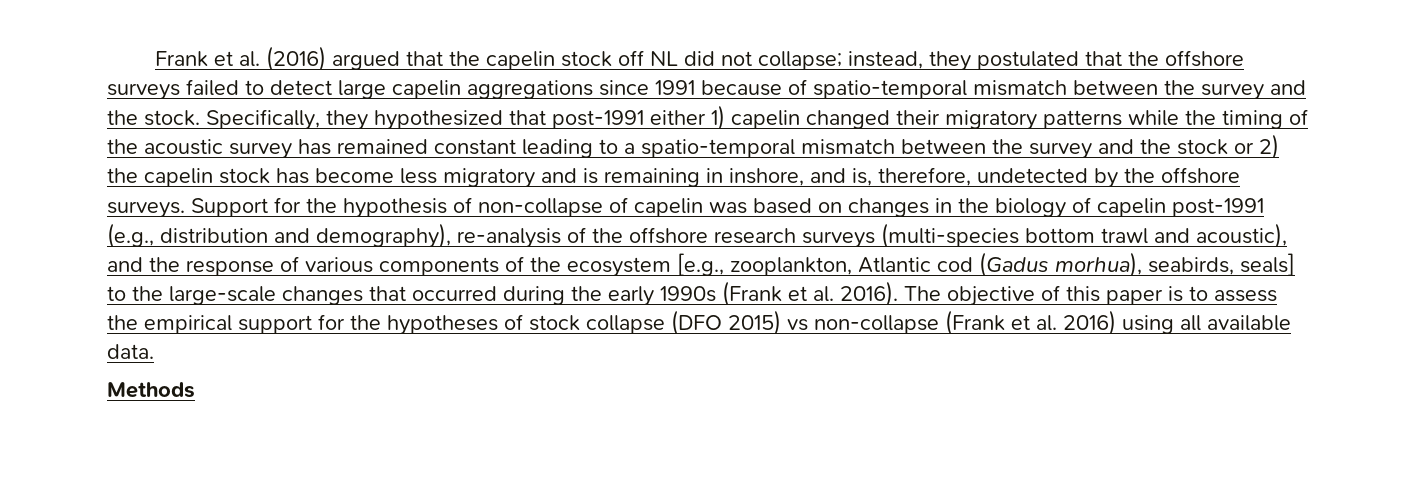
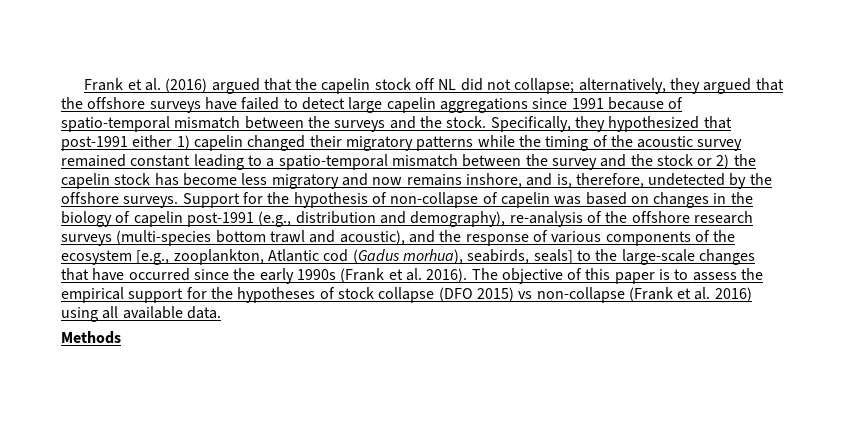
- Frank et al. (2016) argued that the capelin stock off NL did not collapse; instead, they postulated that the offshore surveys failed to detect large capelin aggregations since 1991 because of spatio-temporal mismatch between the survey and the stock.
+ Frank et al. (2016) argued that the capelin stock off NL did not collapse; alternatively, they argued that the offshore surveys have failed to detect large capelin aggregations since 1991 because of spatio-temporal mismatch between the surveys and the stock.
- Specifically, they hypothesized that post-1991 either 1) capelin changed their migratory patterns while the timing of the acoustic survey has remained constant leading to a spatio-temporal mismatch between the survey and the stock or 2) the capelin stock has become less migratory and is remaining in inshore, and is, therefore, undetected by the offshore surveys.
+ Specifically, they hypothesized that post-1991 either 1) capelin changed their migratory patterns while the timing of the acoustic survey remained constant leading to a spatio-temporal mismatch between the survey and the stock or 2) the capelin stock has become less migratory and now remains inshore, and is, therefore, undetected by the offshore surveys.
- Support for the hypothesis of non-collapse of capelin was based on changes in the biology of capelin post-1991 (e.g., distribution and demography), re-analysis of the offshore research surveys (multi-species bottom trawl and acoustic), and the response of various components of the ecosystem [e.g., zooplankton, Atlantic cod (Gadus morhua), seabirds, seals] to the large-scale changes that occurred during the early 1990s (Frank et al. 2016).
+ Support for the hypothesis of non-collapse of capelin was based on changes in the biology of capelin post-1991 (e.g., distribution and demography), re-analysis of the offshore research surveys (multi-species bottom trawl and acoustic), and the response of various components of the ecosystem [e.g., zooplankton, Atlantic cod (Gadus morhua), seabirds, seals] to the large-scale changes that have occurred since the early 1990s (Frank et al. 2016).

